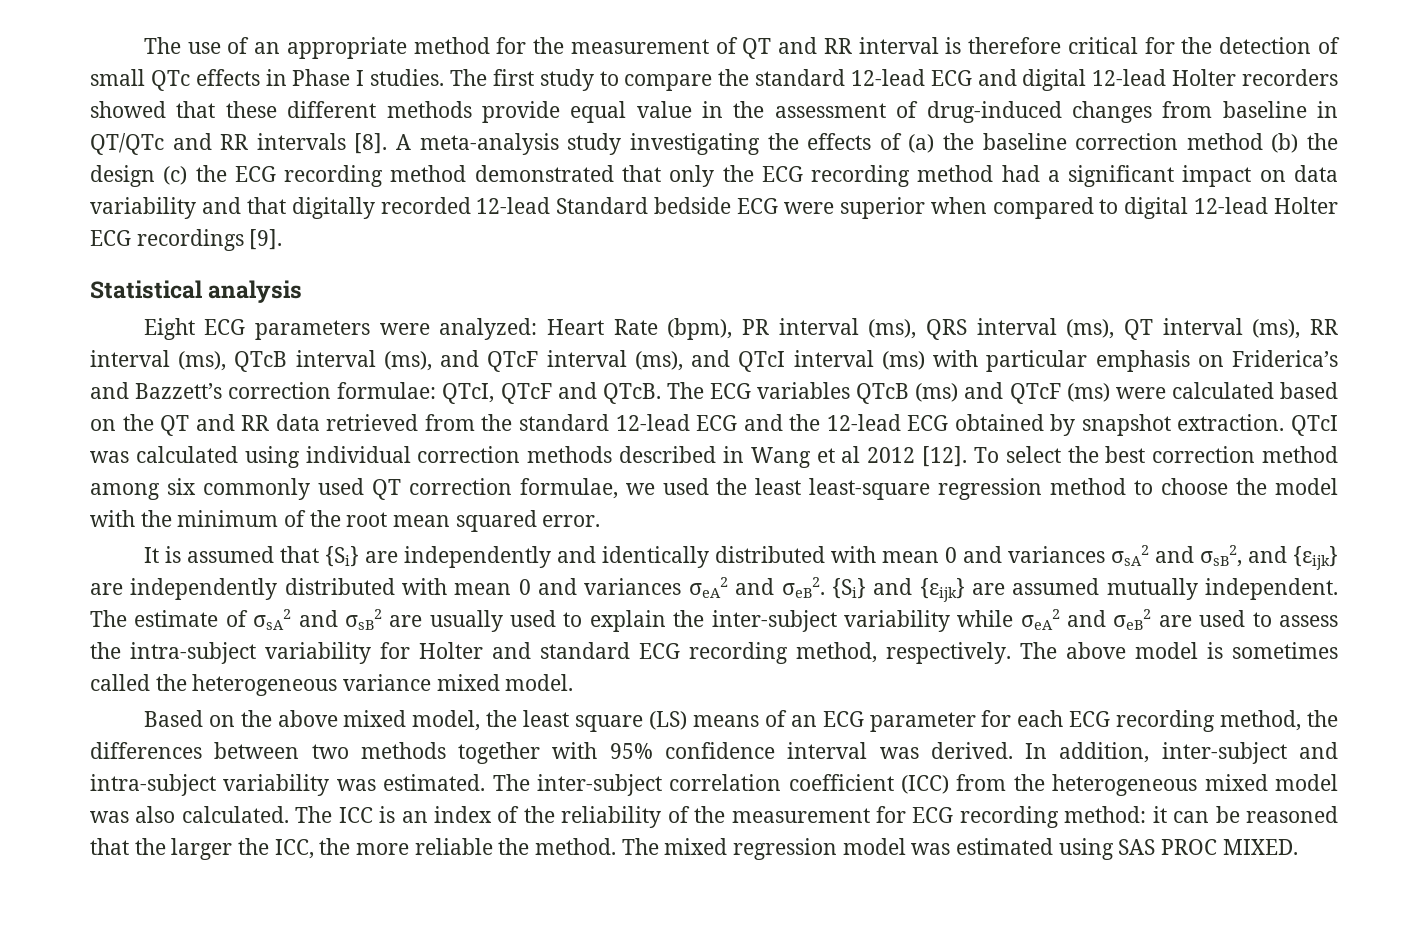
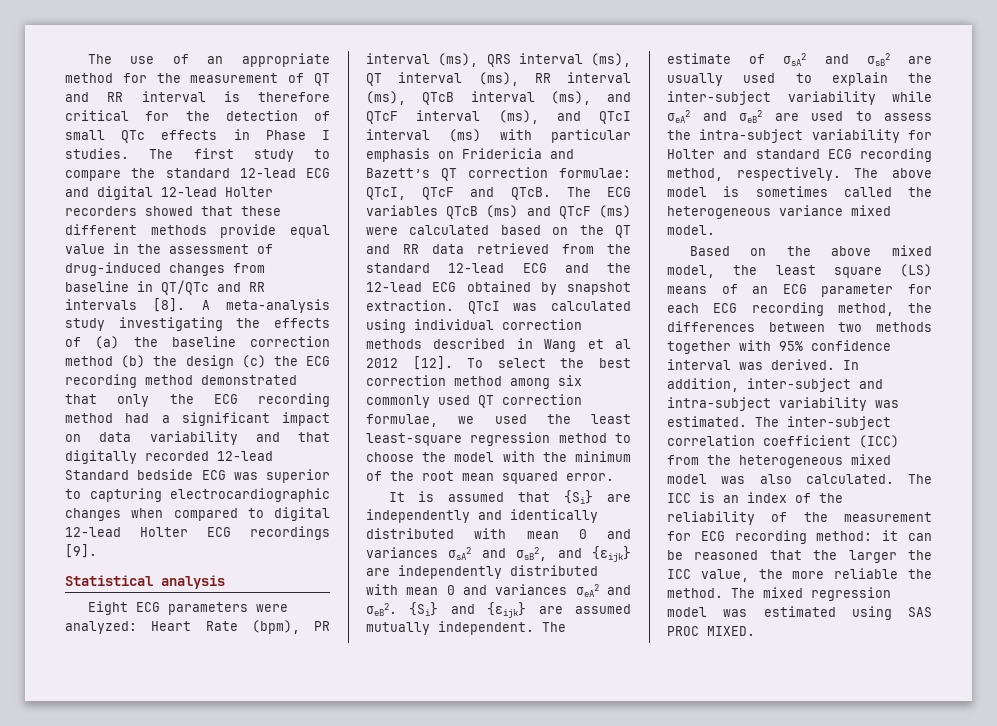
- A meta-analysis study investigating the effects of (a) the baseline correction method (b) the design (c) the ECG recording method demonstrated that only the ECG recording method had a significant impact on data variability and that digitally recorded 12-lead Standard bedside ECG were superior when compared to digital 12-lead Holter ECG recordings [9].
+ A meta-analysis study investigating the effects of (a) the baseline correction method (b) the design (c) the ECG recording method demonstrated that only the ECG recording method had a significant impact on data variability and that digitally recorded 12-lead Standard bedside ECG was superior to capturing electrocardiographic changes when compared to digital 12-lead Holter ECG recordings [9].
- Eight ECG parameters were analyzed: Heart Rate (bpm), PR interval (ms), QRS interval (ms), QT interval (ms), RR interval (ms), QTcB interval (ms), and QTcF interval (ms), and QTcI interval (ms) with particular emphasis on Friderica’s and Bazzett’s correction formulae: QTcI, QTcF and QTcB.
+ Eight ECG parameters were analyzed: Heart Rate (bpm), PR interval (ms), QRS interval (ms), QT interval (ms), RR interval (ms), QTcB interval (ms), and QTcF interval (ms), and QTcI interval (ms) with particular emphasis on Fridericia and Bazett’s QT correction formulae: QTcI, QTcF and QTcB.
- The ICC is an index of the reliability of the measurement for ECG recording method: it can be reasoned that the larger the ICC, the more reliable the method.
+ The ICC is an index of the reliability of the measurement for ECG recording method: it can be reasoned that the larger the ICC value, the more reliable the method.

